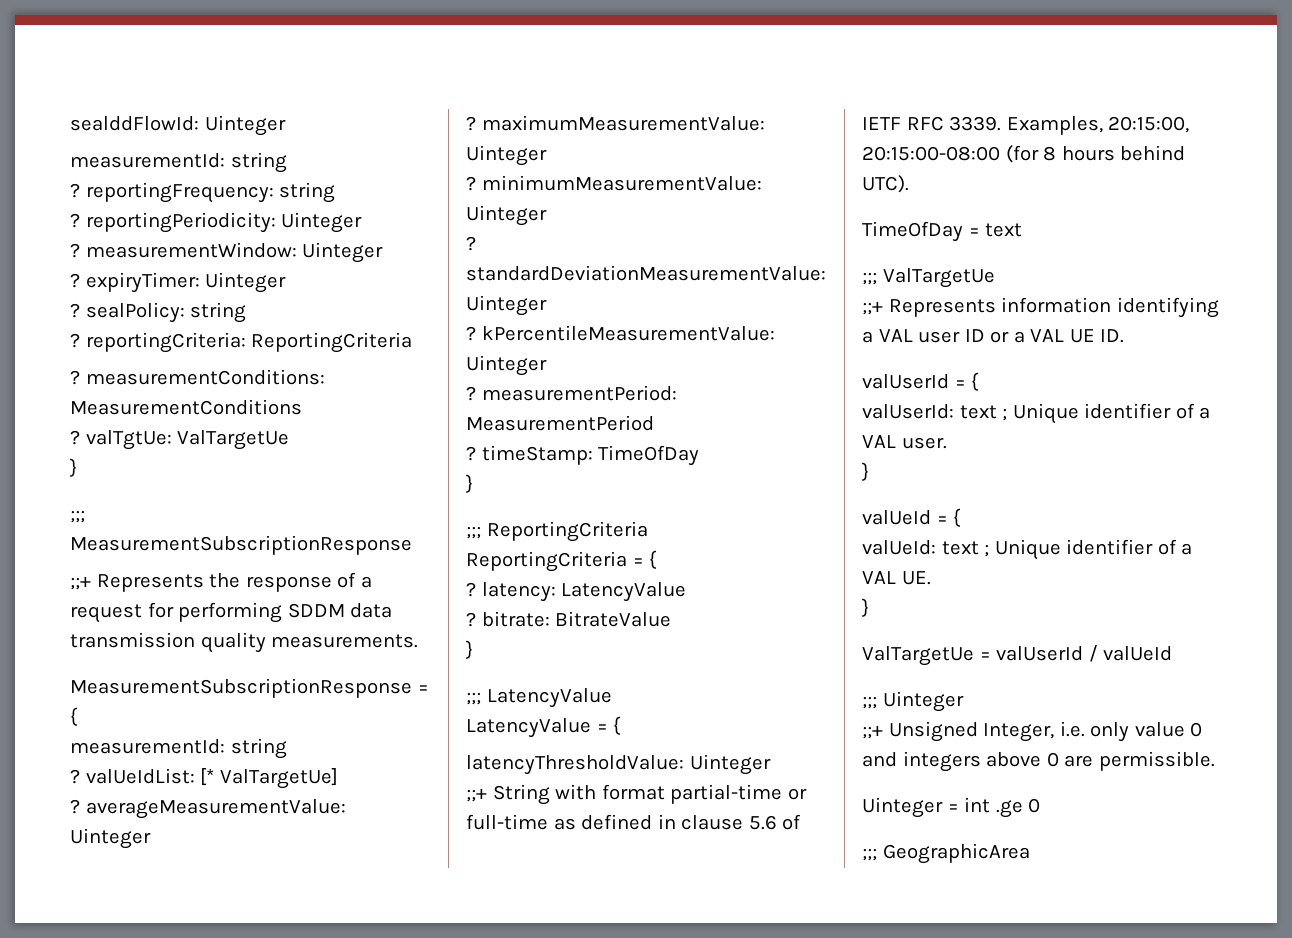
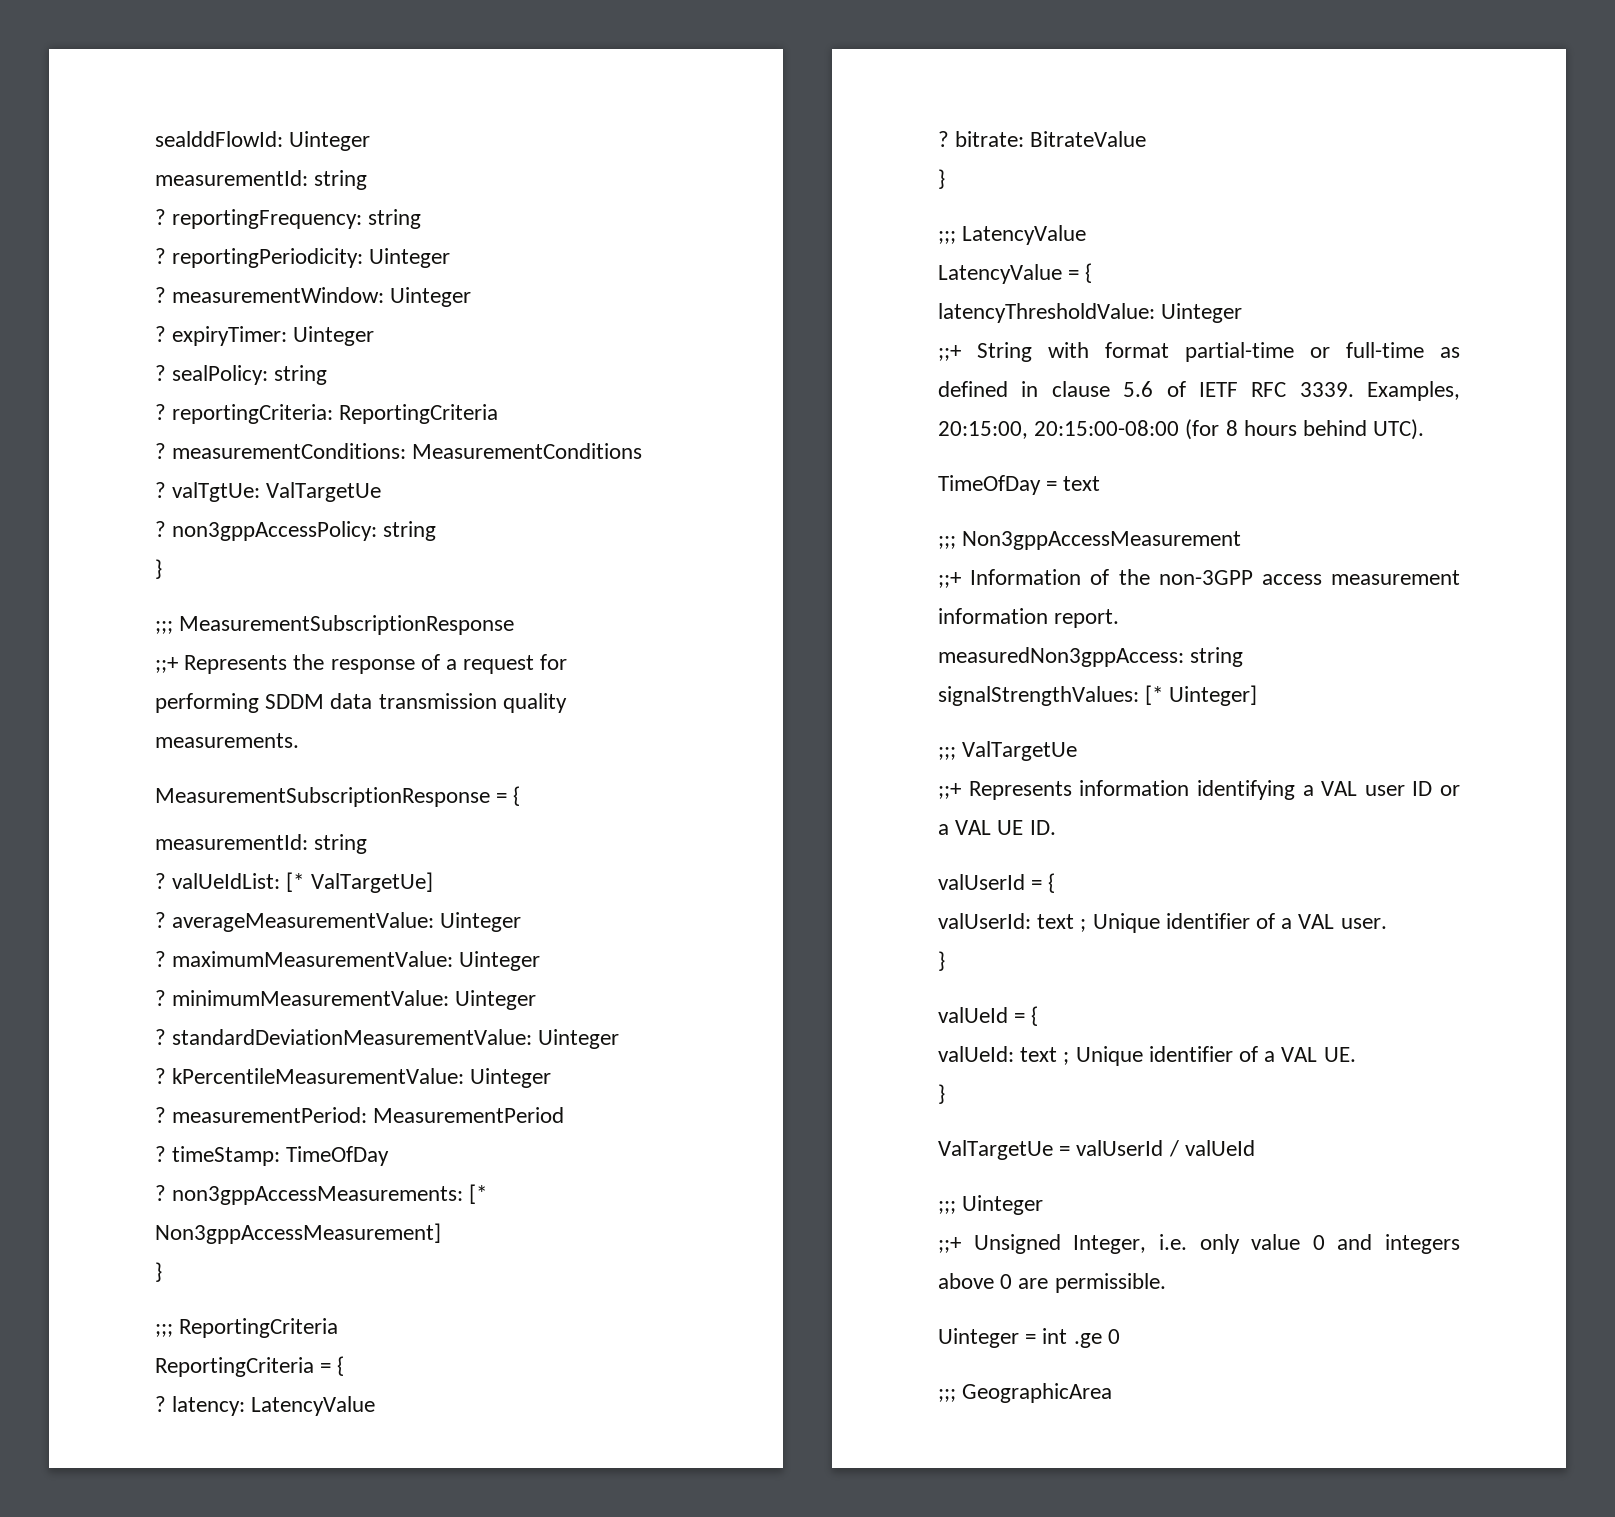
+ ? non3gppAccessPolicy: string
+ ? non3gppAccessMeasurements: [* Non3gppAccessMeasurement]
+ ;;; Non3gppAccessMeasurement
+ ;;+ Information of the non-3GPP access measurement information report.
+ measuredNon3gppAccess: string
+ signalStrengthValues: [* Uinteger]

